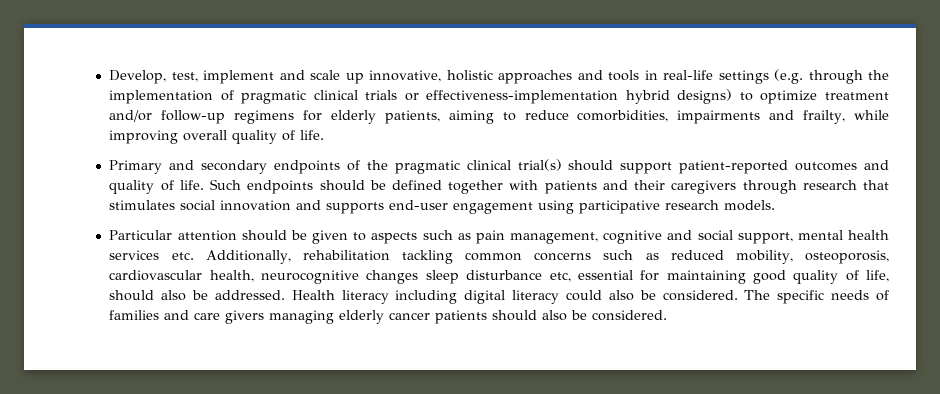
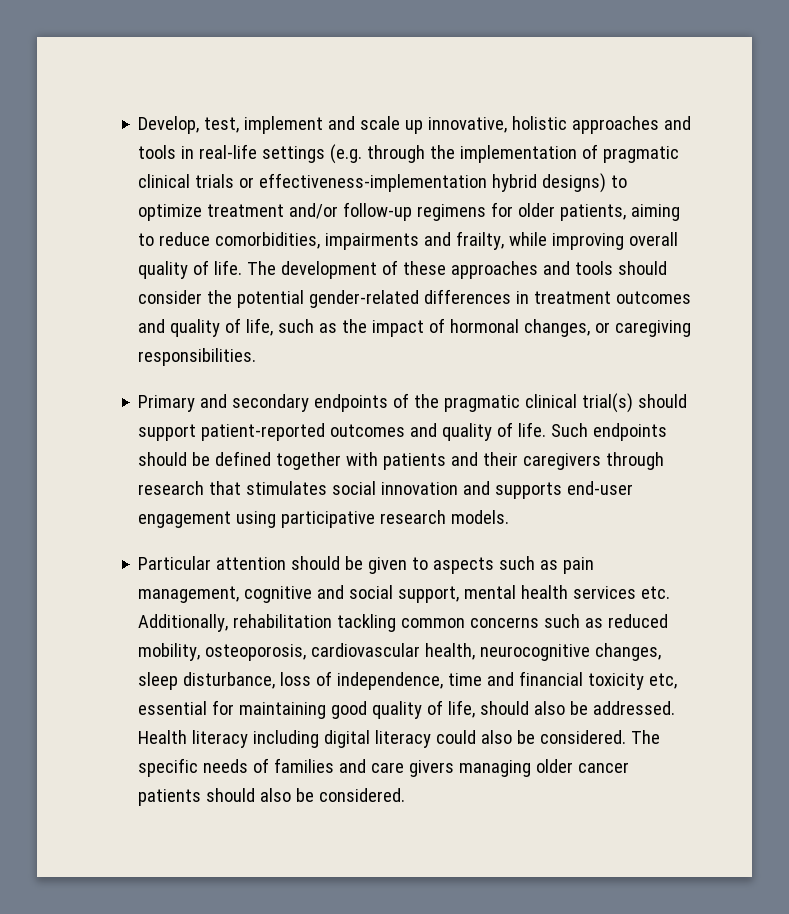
- Develop, test, implement and scale up innovative, holistic approaches and tools in real-life settings (e.g. through the implementation of pragmatic clinical trials or effectiveness-implementation hybrid designs) to optimize treatment and/or follow-up regimens for elderly patients, aiming to reduce comorbidities, impairments and frailty, while improving overall quality of life.
+ Develop, test, implement and scale up innovative, holistic approaches and tools in real-life settings (e.g. through the implementation of pragmatic clinical trials or effectiveness-implementation hybrid designs) to optimize treatment and/or follow-up regimens for older patients, aiming to reduce comorbidities, impairments and frailty, while improving overall quality of life. The development of these approaches and tools should consider the potential gender-related differences in treatment outcomes and quality of life, such as the impact of hormonal changes, or caregiving responsibilities.
- Particular attention should be given to aspects such as pain management, cognitive and social support, mental health services etc. Additionally, rehabilitation tackling common concerns such as reduced mobility, osteoporosis, cardiovascular health, neurocognitive changes sleep disturbance etc, essential for maintaining good quality of life, should also be addressed.
+ Particular attention should be given to aspects such as pain management, cognitive and social support, mental health services etc. Additionally, rehabilitation tackling common concerns such as reduced mobility, osteoporosis, cardiovascular health, neurocognitive changes, sleep disturbance, loss of independence, time and financial toxicity etc, essential for maintaining good quality of life, should also be addressed.
- The specific needs of families and care givers managing elderly cancer patients should also be considered.
+ The specific needs of families and care givers managing older cancer patients should also be considered.

